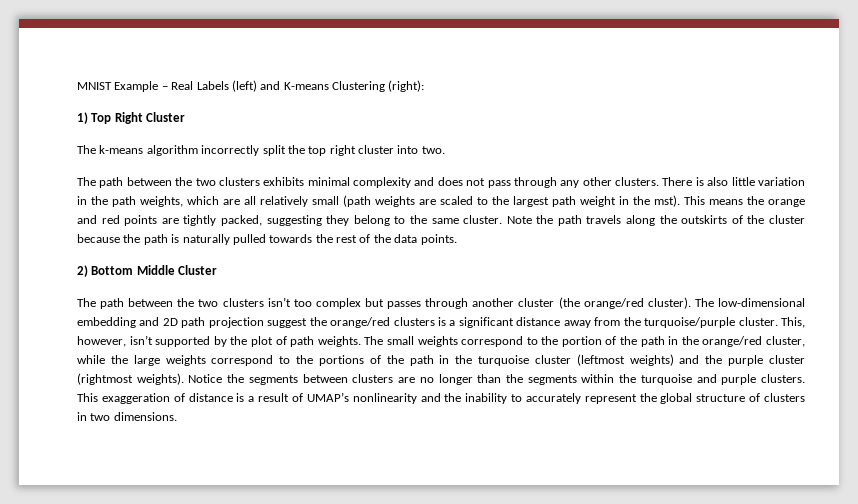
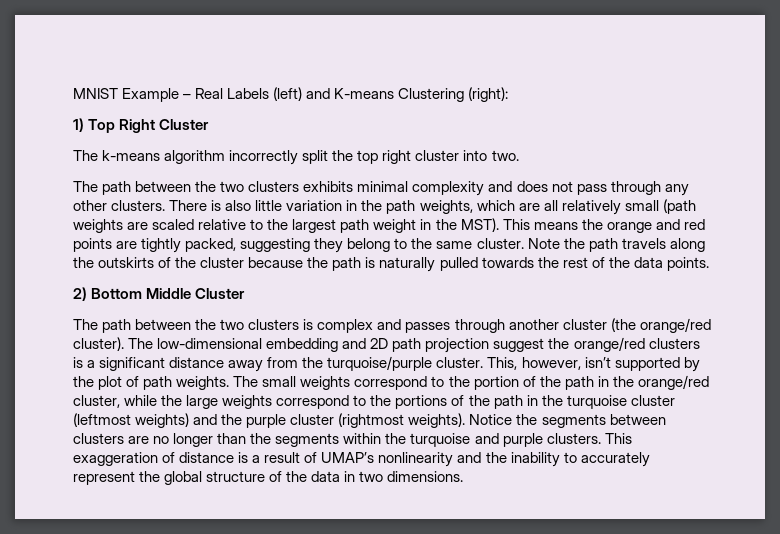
- There is also little variation in the path weights, which are all relatively small (path weights are scaled to the largest path weight in the mst).
+ There is also little variation in the path weights, which are all relatively small (path weights are scaled relative to the largest path weight in the MST).
- The path between the two clusters isn’t too complex but passes through another cluster (the orange/red cluster).
+ The path between the two clusters is complex and passes through another cluster (the orange/red cluster).
- This exaggeration of distance is a result of UMAP’s nonlinearity and the inability to accurately represent the global structure of clusters in two dimensions.
+ This exaggeration of distance is a result of UMAP’s nonlinearity and the inability to accurately represent the global structure of the data in two dimensions.

